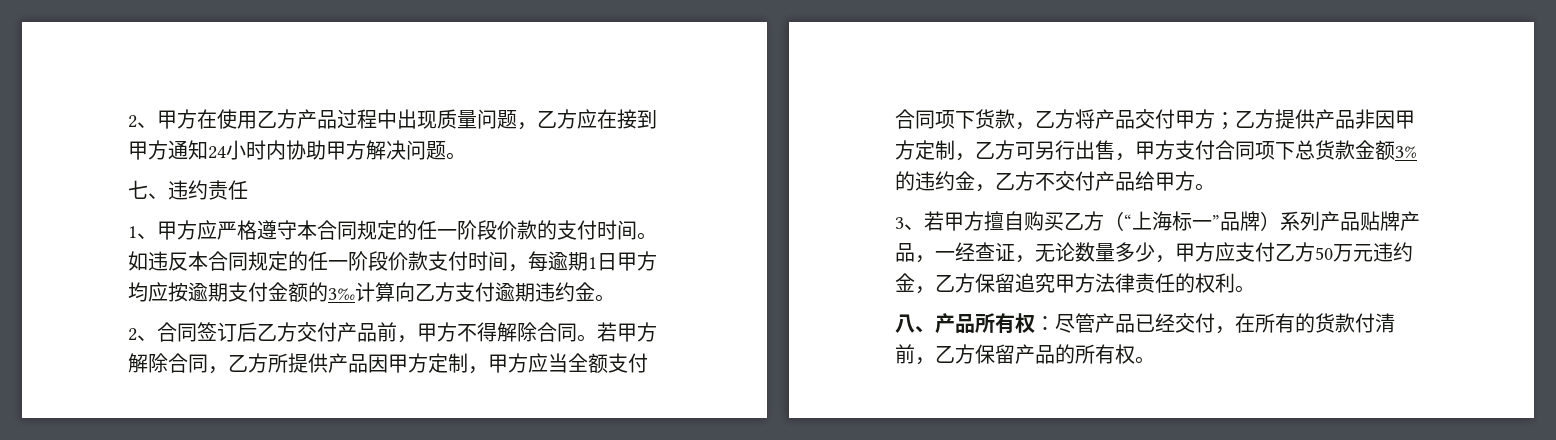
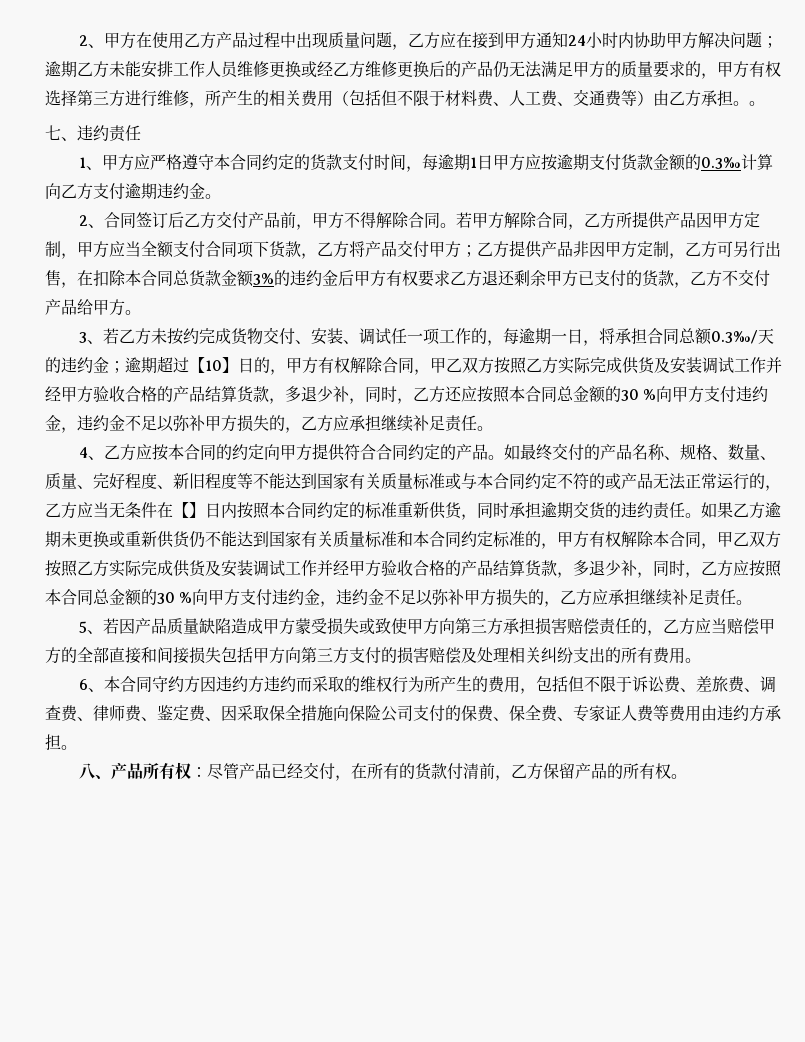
- 2、甲方在使用乙方产品过程中出现质量问题，乙方应在接到甲方通知24小时内协助甲方解决问题。
+ 2、甲方在使用乙方产品过程中出现质量问题，乙方应在接到甲方通知24小时内协助甲方解决问题；逾期乙方未能安排工作人员维修更换或经乙方维修更换后的产品仍无法满足甲方的质量要求的，甲方有权选择第三方进行维修，所产生的相关费用（包括但不限于材料费、人工费、交通费等）由乙方承担。。
- 1、甲方应严格遵守本合同规定的任一阶段价款的支付时间。如违反本合同规定的任一阶段价款支付时间，每逾期1日甲方均应按逾期支付金额的3‰计算向乙方支付逾期违约金。
+ 1、甲方应严格遵守本合同约定的货款支付时间，每逾期1日甲方应按逾期支付货款金额的0.3‰计算向乙方支付逾期违约金。
- 若甲方解除合同，乙方所提供产品因甲方定制，甲方应当全额支付合同项下货款，乙方将产品交付甲方；乙方提供产品非因甲方定制，乙方可另行出售，甲方支付合同项下总货款金额3%的违约金，乙方不交付产品给甲方。
+ 若甲方解除合同，乙方所提供产品因甲方定制，甲方应当全额支付合同项下货款，乙方将产品交付甲方；乙方提供产品非因甲方定制，乙方可另行出售，在扣除本合同总货款金额3%的违约金后甲方有权要求乙方退还剩余甲方已支付的货款，乙方不交付产品给甲方。
- 3、若甲方擅自购买乙方（“上海标一”品牌）系列产品贴牌产品，一经查证，无论数量多少，甲方应支付乙方50万元违约金，乙方保留追究甲方法律责任的权利。
+ 3、若乙方未按约完成货物交付、安装、调试任一项工作的，每逾期一日，将承担合同总额0.3‰/天的违约金；逾期超过【10】日的，甲方有权解除合同，甲乙双方按照乙方实际完成供货及安装调试工作并经甲方验收合格的产品结算货款，多退少补，同时，乙方还应按照本合同总金额的30 %向甲方支付违约金，违约金不足以弥补甲方损失的，乙方应承担继续补足责任。
+ 4、乙方应按本合同的约定向甲方提供符合合同约定的产品。如最终交付的产品名称、规格、数量、质量、完好程度、新旧程度等不能达到国家有关质量标准或与本合同约定不符的或产品无法正常运行的，乙方应当无条件在【】日内按照本合同约定的标准重新供货，同时承担逾期交货的违约责任。如果乙方逾期未更换或重新供货仍不能达到国家有关质量标准和本合同约定标准的，甲方有权解除本合同，甲乙双方按照乙方实际完成供货及安装调试工作并经甲方验收合格的产品结算货款，多退少补，同时，乙方应按照本合同总金额的30 %向甲方支付违约金，违约金不足以弥补甲方损失的，乙方应承担继续补足责任。
+ 5、若因产品质量缺陷造成甲方蒙受损失或致使甲方向第三方承担损害赔偿责任的，乙方应当赔偿甲方的全部直接和间接损失包括甲方向第三方支付的损害赔偿及处理相关纠纷支出的所有费用。
+ 6、本合同守约方因违约方违约而采取的维权行为所产生的费用，包括但不限于诉讼费、差旅费、调查费、律师费、鉴定费、因采取保全措施向保险公司支付的保费、保全费、专家证人费等费用由违约方承担。

